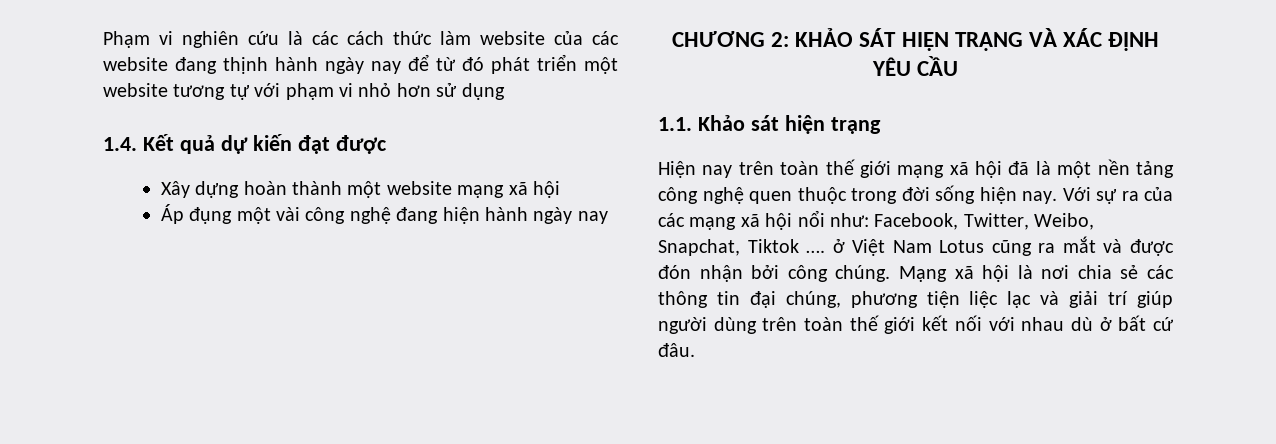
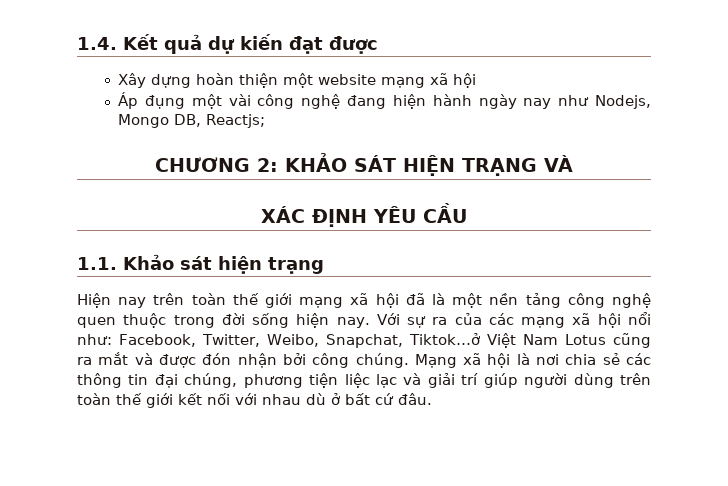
- Phạm vi nghiên cứu là các cách thức làm website của các website đang thịnh hành ngày nay để từ đó phát triển một website tương tự với phạm vi nhỏ hơn sử dụng
- Xây dựng hoàn thành một website mạng xã hội
+ Xây dựng hoàn thiện một website mạng xã hội
- Áp đụng một vài công nghệ đang hiện hành ngày nay
+ Áp đụng một vài công nghệ đang hiện hành ngày nay như Nodejs, Mongo DB, Reactjs;
- CHƯƠNG 2: KHẢO SÁT HIỆN TRẠNG VÀ XÁC ĐỊNH YÊU CẦU
+ CHƯƠNG 2: KHẢO SÁT HIỆN TRẠNG VÀ
+ XÁC ĐỊNH YÊU CẦU
- Với sự ra của các mạng xã hội nổi như: Facebook, Twitter, Weibo, Snapchat, Tiktok …. ở Việt Nam Lotus cũng ra mắt và được đón nhận bởi công chúng.
+ Với sự ra của các mạng xã hội nổi như: Facebook, Twitter, Weibo, Snapchat, Tiktok…ở Việt Nam Lotus cũng ra mắt và được đón nhận bởi công chúng.

